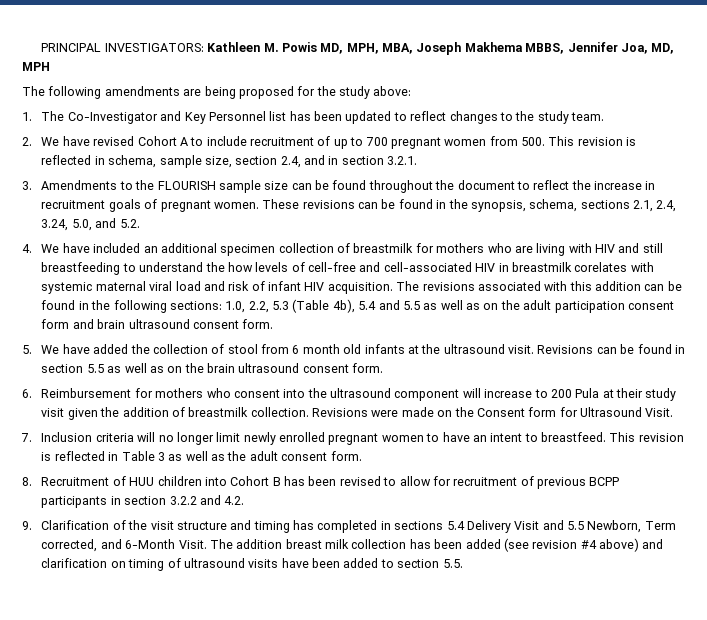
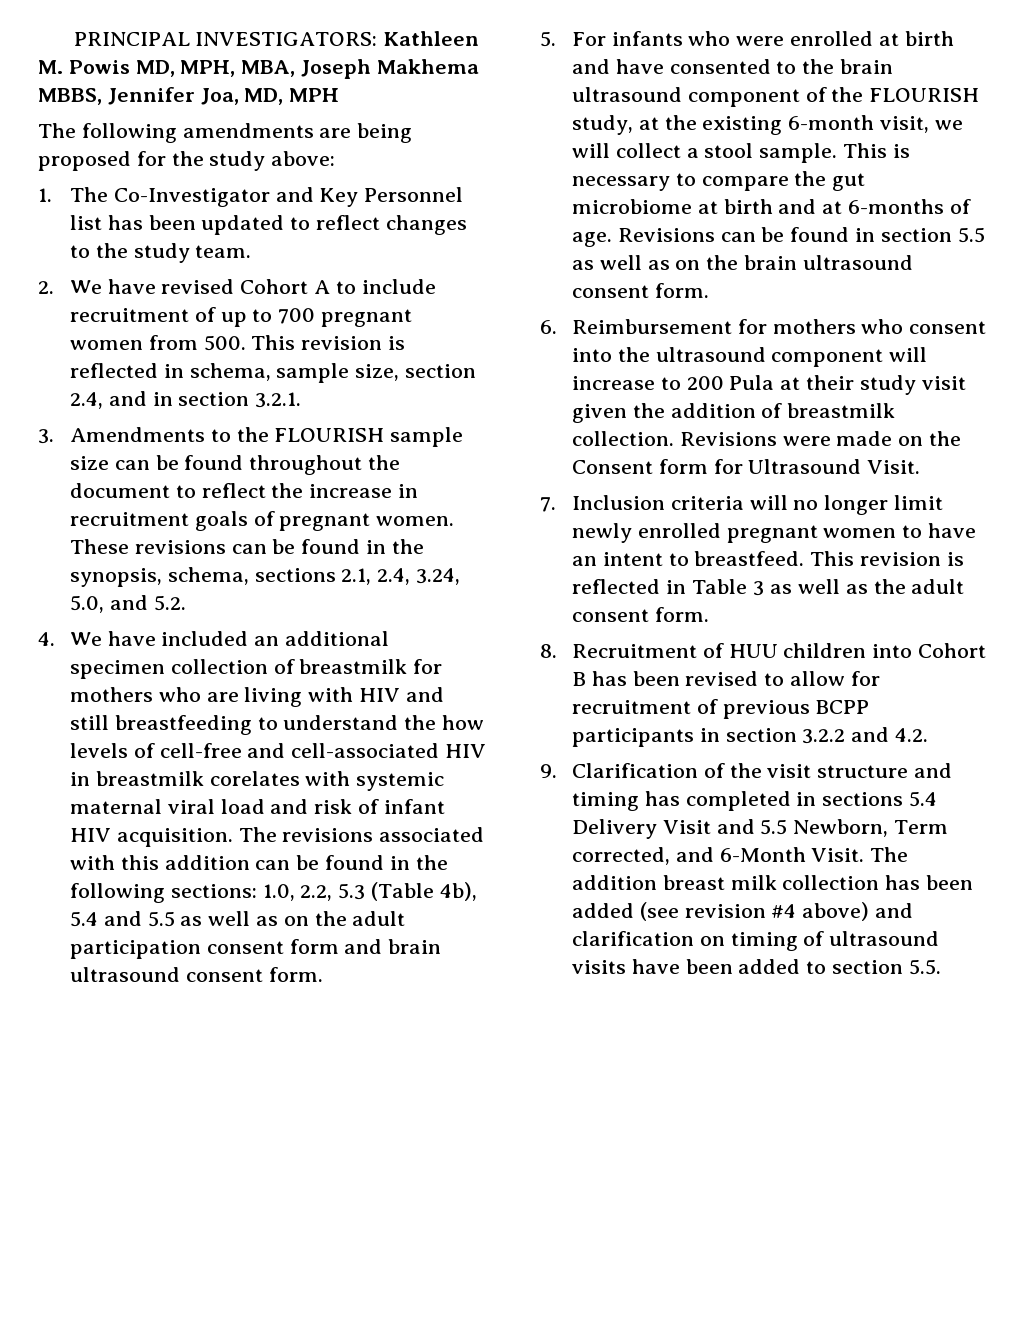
- 5. We have added the collection of stool from 6 month old infants at the ultrasound visit.
+ 5. For infants who were enrolled at birth and have consented to the brain ultrasound component of the FLOURISH study, at the existing 6-month visit, we will collect a stool sample. This is necessary to compare the gut microbiome at birth and at 6-months of age.

